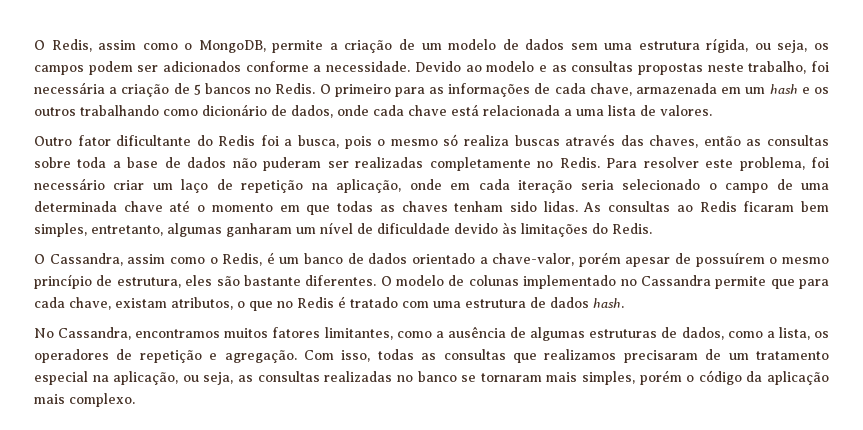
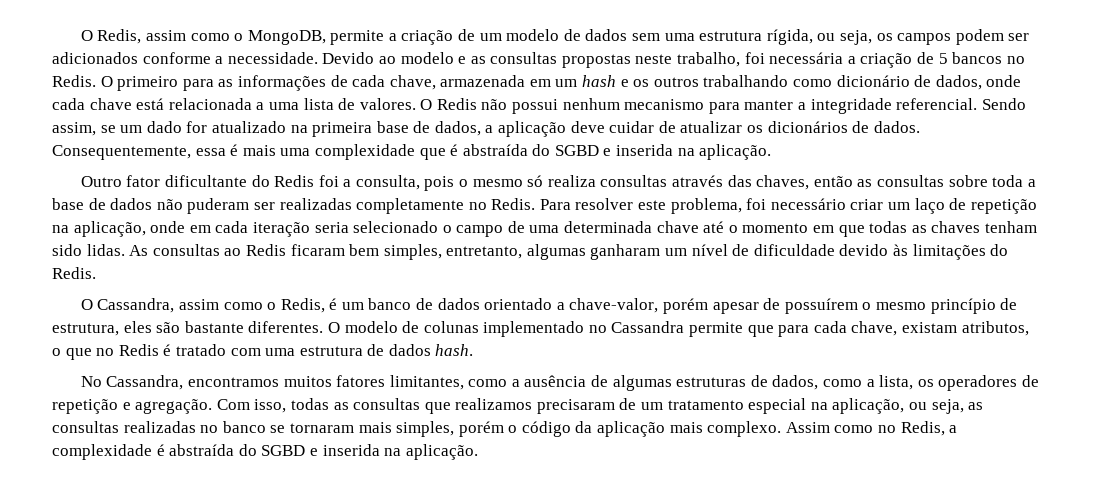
+ O Redis não possui nenhum mecanismo para manter a integridade referencial. Sendo assim, se um dado for atualizado na primeira base de dados, a aplicação deve cuidar de atualizar os dicionários de dados. Consequentemente, essa é mais uma complexidade que é abstraída do SGBD e inserida na aplicação.
- Outro fator dificultante do Redis foi a busca, pois o mesmo só realiza buscas através das chaves, então as consultas sobre toda a base de dados não puderam ser realizadas completamente no Redis.
+ Outro fator dificultante do Redis foi a consulta, pois o mesmo só realiza consultas através das chaves, então as consultas sobre toda a base de dados não puderam ser realizadas completamente no Redis.
+ Assim como no Redis, a complexidade é abstraída do SGBD e inserida na aplicação.

